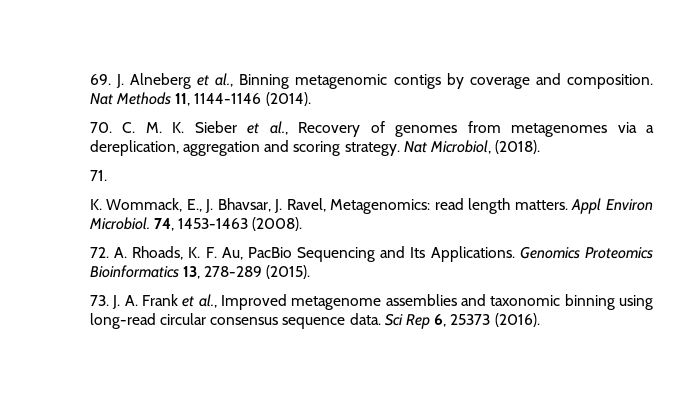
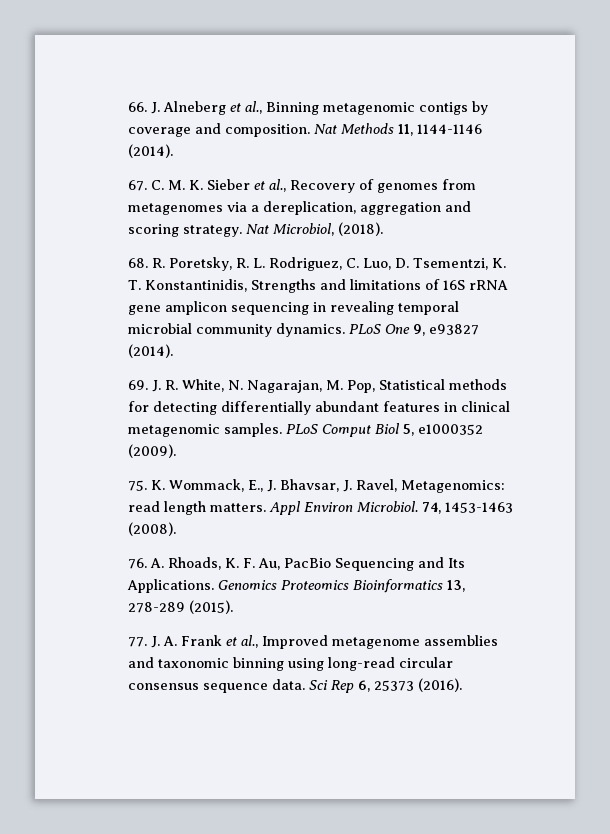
- 69. J. Alneberg et al., Binning metagenomic contigs by coverage and composition.
+ 66. J. Alneberg et al., Binning metagenomic contigs by coverage and composition.
- 70. C. M. K. Sieber et al., Recovery of genomes from metagenomes via a dereplication, aggregation and scoring strategy.
+ 67. C. M. K. Sieber et al., Recovery of genomes from metagenomes via a dereplication, aggregation and scoring strategy.
- 71.
- K. Wommack, E., J. Bhavsar, J. Ravel, Metagenomics: read length matters.
+ 68. R. Poretsky, R. L. Rodriguez, C. Luo, D. Tsementzi, K. T. Konstantinidis, Strengths and limitations of 16S rRNA gene amplicon sequencing in revealing temporal microbial community dynamics. PLoS One 9, e93827 (2014).
+ 69. J. R. White, N. Nagarajan, M. Pop, Statistical methods for detecting differentially abundant features in clinical metagenomic samples. PLoS Comput Biol 5, e1000352 (2009).
+ 75. K. Wommack, E., J. Bhavsar, J. Ravel, Metagenomics: read length matters.
- 72. A. Rhoads, K. F. Au, PacBio Sequencing and Its Applications.
+ 76. A. Rhoads, K. F. Au, PacBio Sequencing and Its Applications.
- 73. J. A. Frank et al., Improved metagenome assemblies and taxonomic binning using long-read circular consensus sequence data.
+ 77. J. A. Frank et al., Improved metagenome assemblies and taxonomic binning using long-read circular consensus sequence data.

